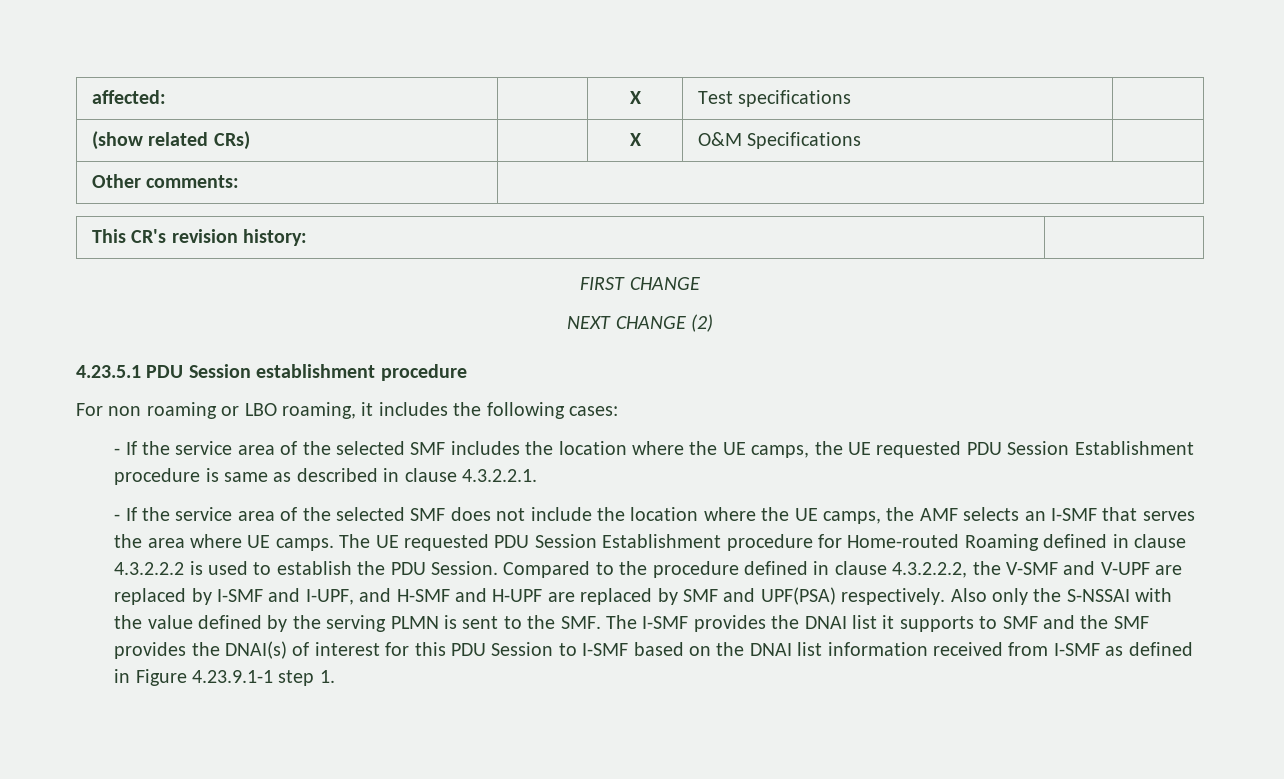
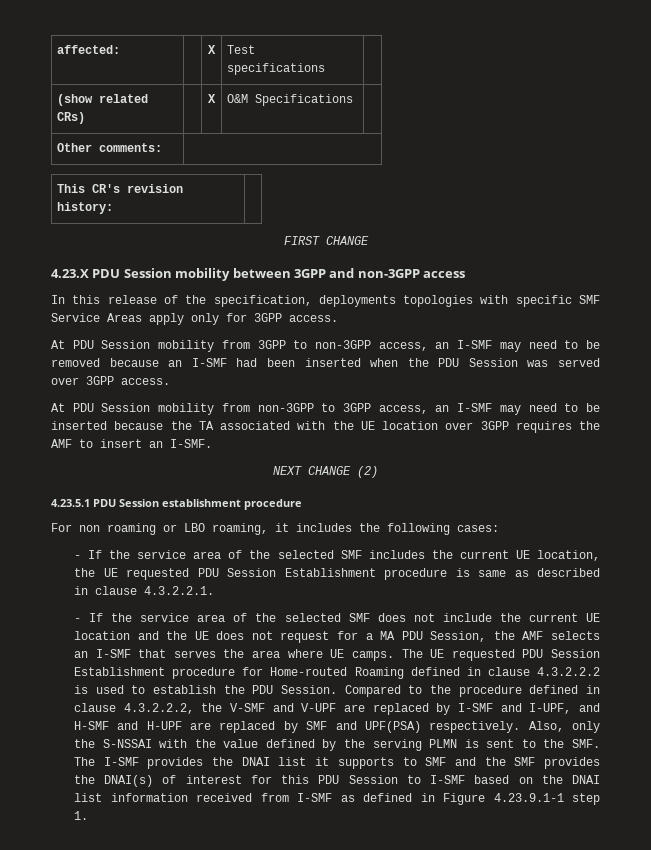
+ 4.23.X PDU Session mobility between 3GPP and non-3GPP access
+ In this release of the specification, deployments topologies with specific SMF Service Areas apply only for 3GPP access.
+ At PDU Session mobility from 3GPP to non-3GPP access, an I-SMF may need to be removed because an I-SMF had been inserted when the PDU Session was served over 3GPP access.
+ At PDU Session mobility from non-3GPP to 3GPP access, an I-SMF may need to be inserted because the TA associated with the UE location over 3GPP requires the AMF to insert an I-SMF.
- - If the service area of the selected SMF includes the location where the UE camps, the UE requested PDU Session Establishment procedure is same as described in clause 4.3.2.2.1.
+ - If the service area of the selected SMF includes the current UE location, the UE requested PDU Session Establishment procedure is same as described in clause 4.3.2.2.1.
- - If the service area of the selected SMF does not include the location where the UE camps, the AMF selects an I-SMF that serves the area where UE camps.
+ - If the service area of the selected SMF does not include the current UE location and the UE does not request for a MA PDU Session, the AMF selects an I-SMF that serves the area where UE camps.
- Also only the S-NSSAI with the value defined by the serving PLMN is sent to the SMF. The I-SMF provides the DNAI list it supports to SMF and the SMF provides the DNAI(s) of interest for this PDU Session to I-SMF based on the DNAI list information received from I-SMF as defined in Figure 4.23.9.1-1 step 1.
+ Also, only the S-NSSAI with the value defined by the serving PLMN is sent to the SMF. The I-SMF provides the DNAI list it supports to SMF and the SMF provides the DNAI(s) of interest for this PDU Session to I-SMF based on the DNAI list information received from I-SMF as defined in Figure 4.23.9.1-1 step 1.

